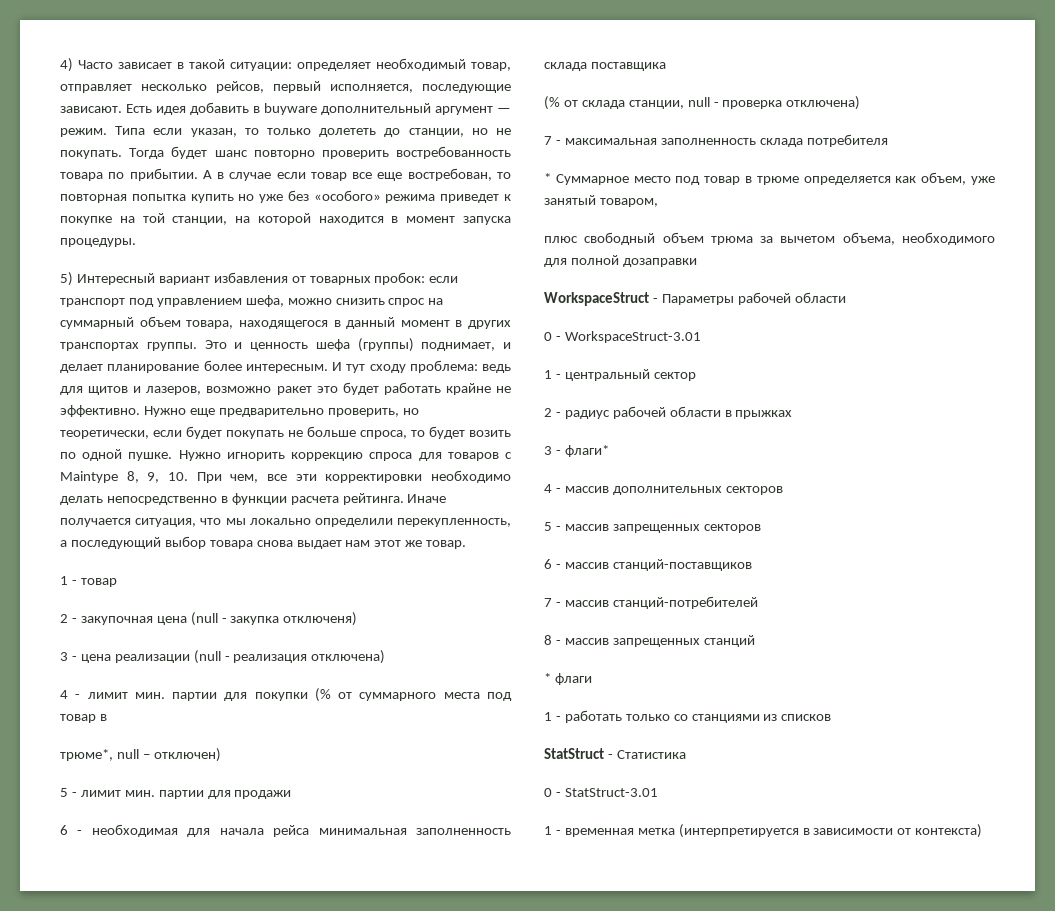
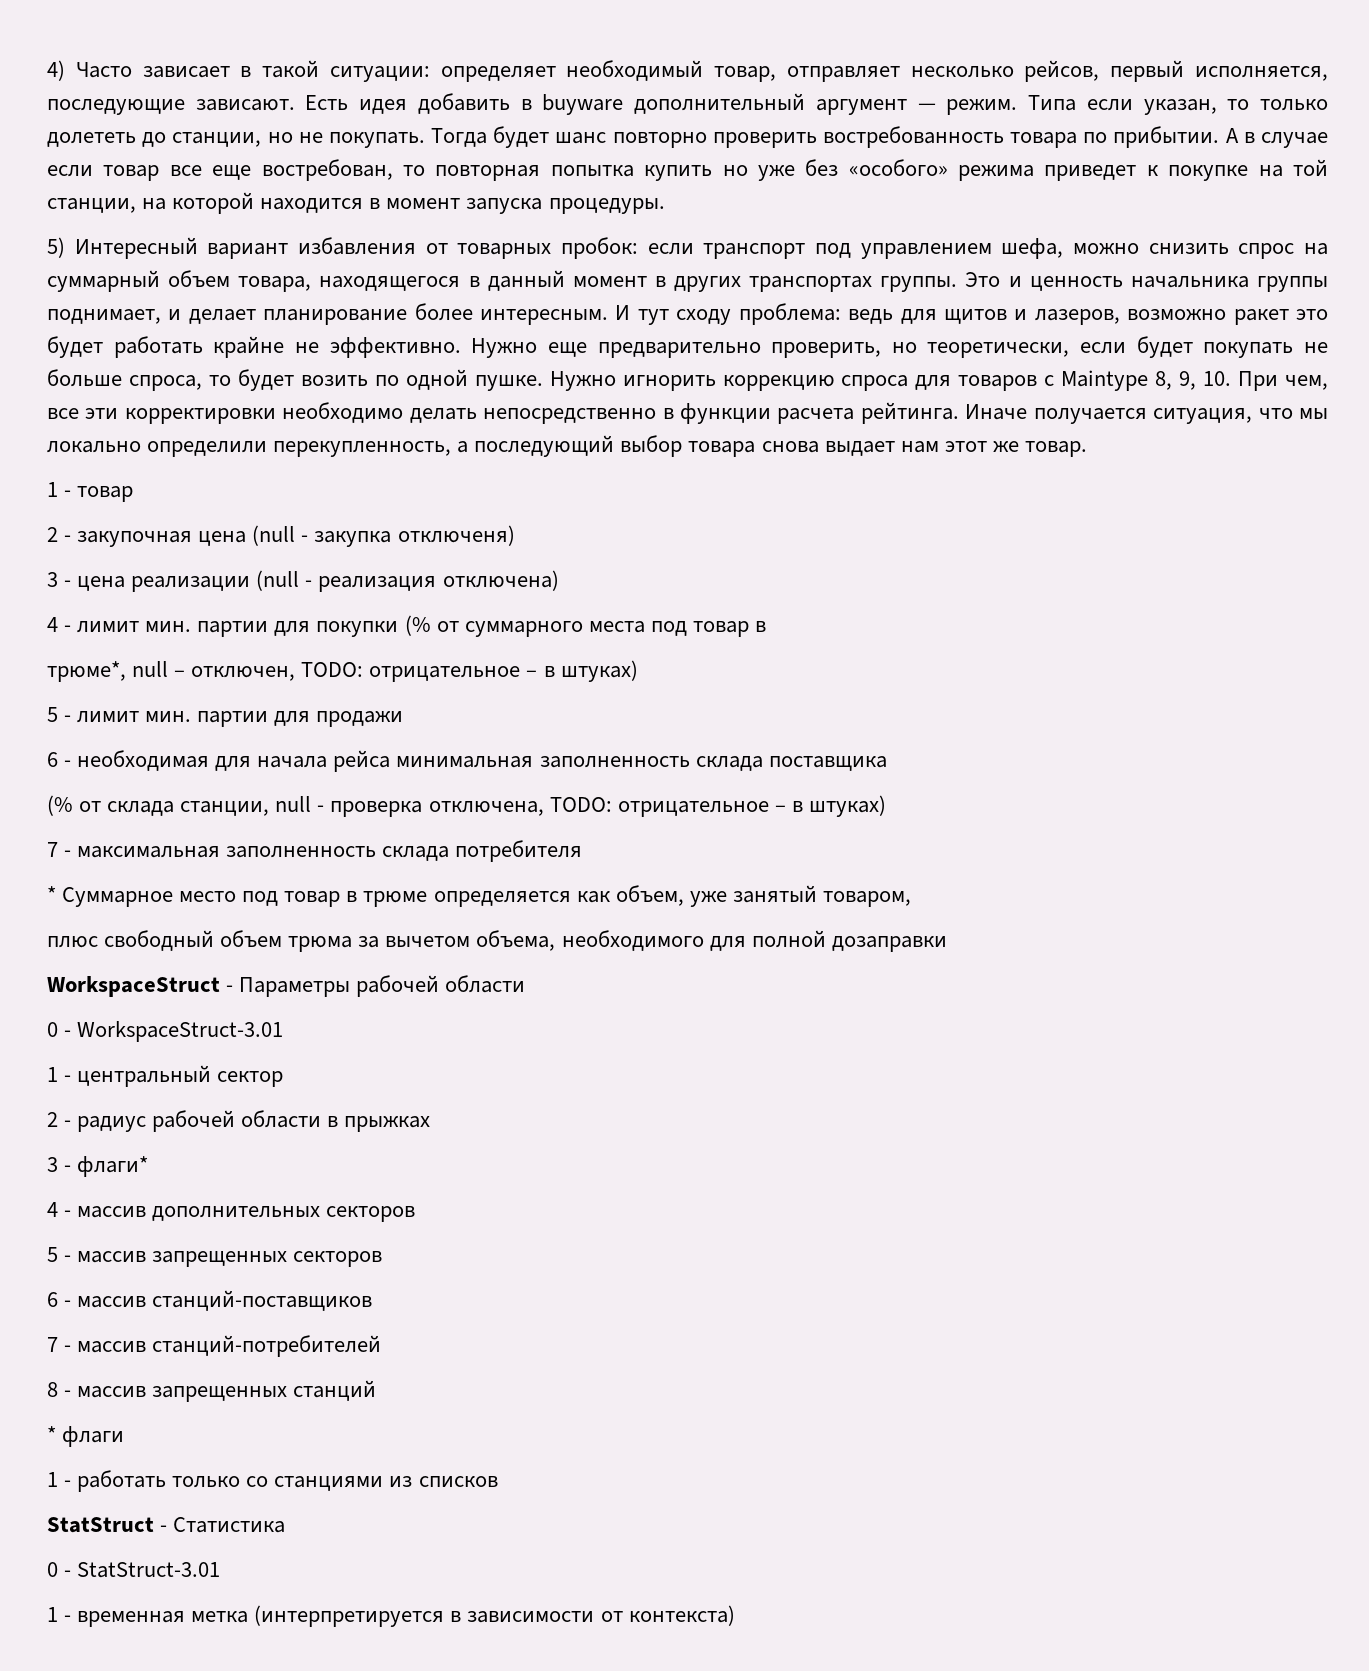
- Это и ценность шефа (группы) поднимает, и делает планирование более интересным.
+ Это и ценность начальника группы поднимает, и делает планирование более интересным.
- трюме*, null – отключен)
+ трюме*, null – отключен, TODO: отрицательное – в штуках)
- (% от склада станции, null - проверка отключена)
+ (% от склада станции, null - проверка отключена, TODO: отрицательное – в штуках)

